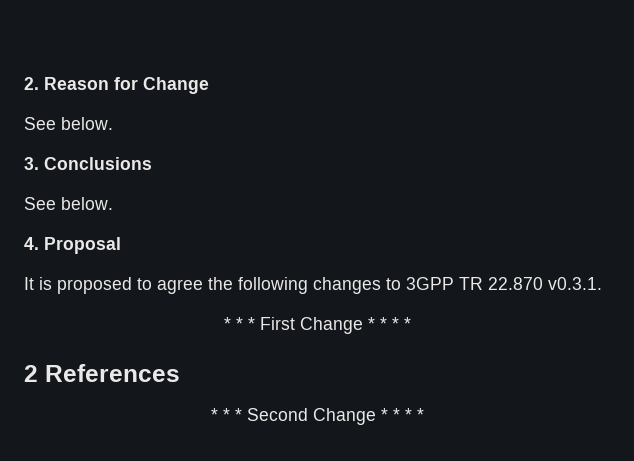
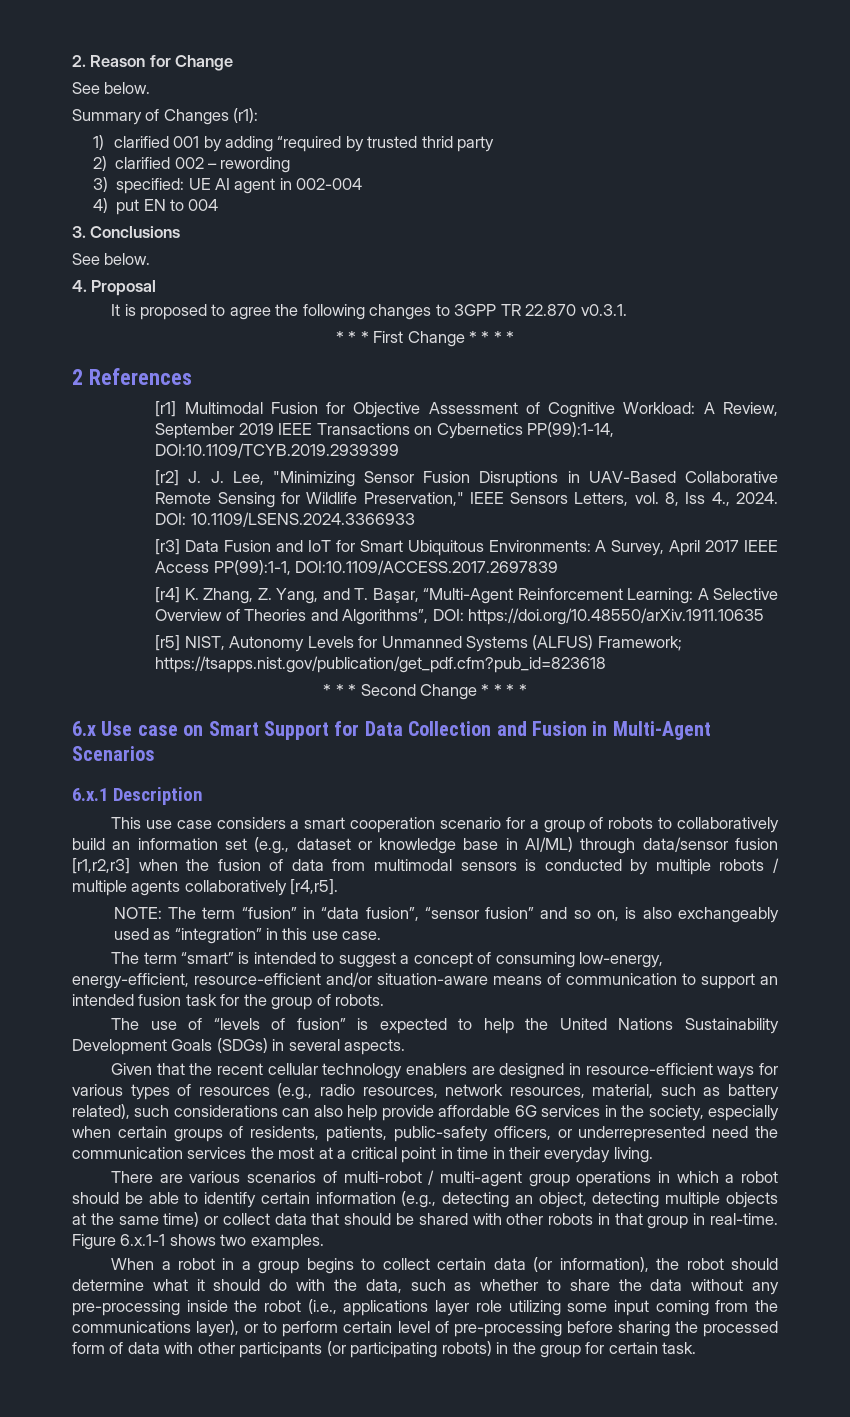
+ Summary of Changes (r1):
+ 1) clarified 001 by adding “required by trusted thrid party
+ 2) clarified 002 – rewording
+ 3) specified: UE AI agent in 002-004
+ 4) put EN to 004
+ [r1] Multimodal Fusion for Objective Assessment of Cognitive Workload: A Review, September 2019 IEEE Transactions on Cybernetics PP(99):1-14, DOI:10.1109/TCYB.2019.2939399
+ [r2] J. J. Lee, "Minimizing Sensor Fusion Disruptions in UAV-Based Collaborative Remote Sensing for Wildlife Preservation," IEEE Sensors Letters, vol. 8, Iss 4., 2024. DOI: 10.1109/LSENS.2024.3366933
+ [r3] Data Fusion and IoT for Smart Ubiquitous Environments: A Survey, April 2017 IEEE Access PP(99):1-1, DOI:10.1109/ACCESS.2017.2697839
+ [r4] K. Zhang, Z. Yang, and T. Başar, “Multi-Agent Reinforcement Learning: A Selective Overview of Theories and Algorithms”, DOI: https://doi.org/10.48550/arXiv.1911.10635
+ [r5] NIST, Autonomy Levels for Unmanned Systems (ALFUS) Framework; https://tsapps.nist.gov/publication/get_pdf.cfm?pub_id=823618
+ 6.x Use case on Smart Support for Data Collection and Fusion in Multi-Agent Scenarios
+ 6.x.1 Description
+ This use case considers a smart cooperation scenario for a group of robots to collaboratively build an information set (e.g., dataset or knowledge base in AI/ML) through data/sensor fusion [r1,r2,r3] when the fusion of data from multimodal sensors is conducted by multiple robots / multiple agents collaboratively [r4,r5].
+ NOTE: The term “fusion” in “data fusion”, “sensor fusion” and so on, is also exchangeably used as “integration” in this use case.
+ The term “smart” is intended to suggest a concept of consuming low-energy, energy-efficient, resource-efficient and/or situation-aware means of communication to support an intended fusion task for the group of robots.
+ The use of “levels of fusion” is expected to help the United Nations Sustainability Development Goals (SDGs) in several aspects.
+ Given that the recent cellular technology enablers are designed in resource-efficient ways for various types of resources (e.g., radio resources, network resources, material, such as battery related), such considerations can also help provide affordable 6G services in the society, especially when certain groups of residents, patients, public-safety officers, or underrepresented need the communication services the most at a critical point in time in their everyday living.
+ There are various scenarios of multi-robot / multi-agent group operations in which a robot should be able to identify certain information (e.g., detecting an object, detecting multiple objects at the same time) or collect data that should be shared with other robots in that group in real-time. Figure 6.x.1-1 shows two examples.
+ When a robot in a group begins to collect certain data (or information), the robot should determine what it should do with the data, such as whether to share the data without any pre-processing inside the robot (i.e., applications layer role utilizing some input coming from the communications layer), or to perform certain level of pre-processing before sharing the processed form of data with other participants (or participating robots) in the group for certain task.

